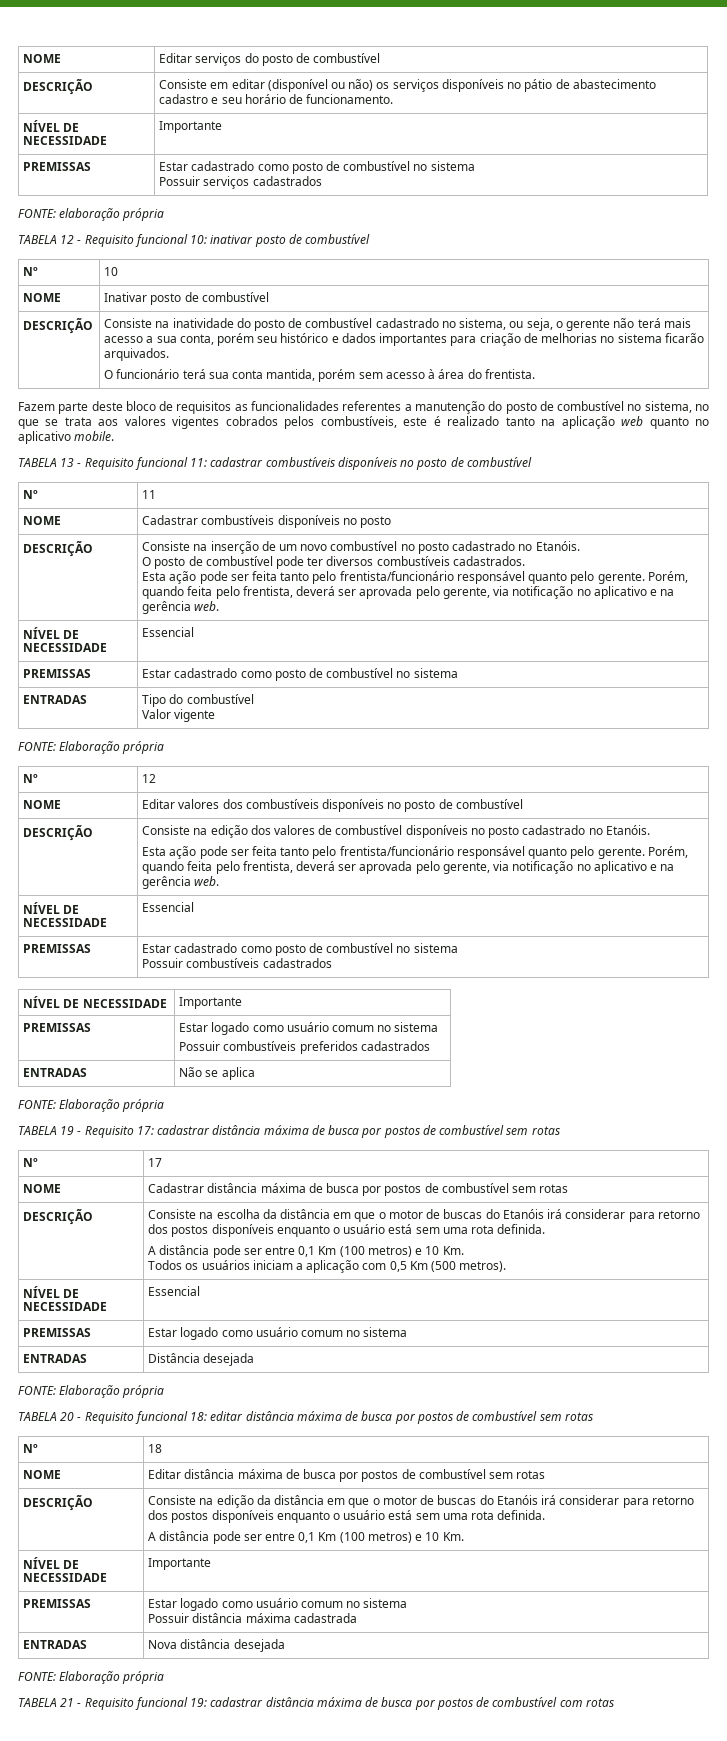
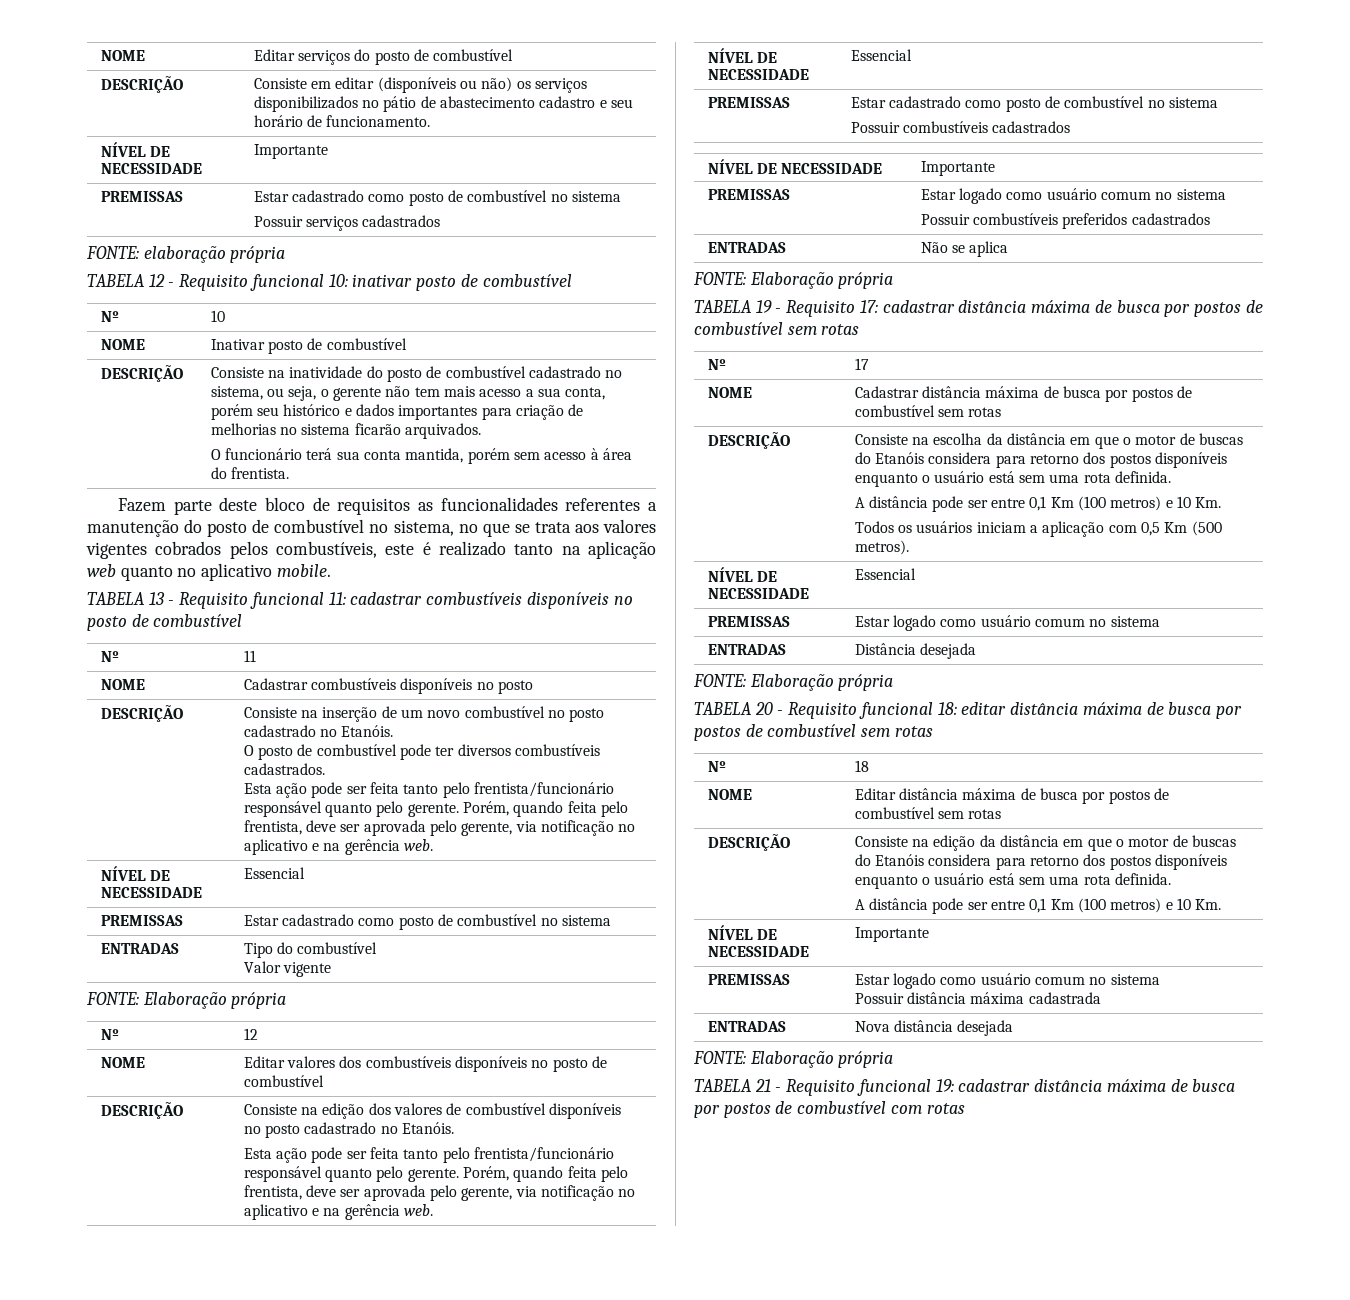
- DESCRIÇÃO | Consiste em editar (disponível ou não) os serviços disponíveis no pátio de abastecimento cadastro e seu horário de funcionamento.
+ DESCRIÇÃO | Consiste em editar (disponíveis ou não) os serviços disponibilizados no pátio de abastecimento cadastro e seu horário de funcionamento.
- Consiste na inatividade do posto de combustível cadastrado no sistema, ou seja, o gerente não terá mais acesso a sua conta, porém seu histórico e dados importantes para criação de melhorias no sistema ficarão arquivados.
+ Consiste na inatividade do posto de combustível cadastrado no sistema, ou seja, o gerente não tem mais acesso a sua conta, porém seu histórico e dados importantes para criação de melhorias no sistema ficarão arquivados.
  O posto de combustível pode ter diversos combustíveis cadastrados.
- Esta ação pode ser feita tanto pelo frentista/funcionário responsável quanto pelo gerente. Porém, quando feita pelo frentista, deverá ser aprovada pelo gerente, via notificação no aplicativo e na gerência web.
+ Esta ação pode ser feita tanto pelo frentista/funcionário responsável quanto pelo gerente. Porém, quando feita pelo frentista, deve ser aprovada pelo gerente, via notificação no aplicativo e na gerência web.
  Consiste na edição dos valores de combustível disponíveis no posto cadastrado no Etanóis.
- Esta ação pode ser feita tanto pelo frentista/funcionário responsável quanto pelo gerente. Porém, quando feita pelo frentista, deverá ser aprovada pelo gerente, via notificação no aplicativo e na gerência web.
+ Esta ação pode ser feita tanto pelo frentista/funcionário responsável quanto pelo gerente. Porém, quando feita pelo frentista, deve ser aprovada pelo gerente, via notificação no aplicativo e na gerência web.
- Consiste na escolha da distância em que o motor de buscas do Etanóis irá considerar para retorno dos postos disponíveis enquanto o usuário está sem uma rota definida.
+ Consiste na escolha da distância em que o motor de buscas do Etanóis considera para retorno dos postos disponíveis enquanto o usuário está sem uma rota definida.
- Consiste na edição da distância em que o motor de buscas do Etanóis irá considerar para retorno dos postos disponíveis enquanto o usuário está sem uma rota definida.
+ Consiste na edição da distância em que o motor de buscas do Etanóis considera para retorno dos postos disponíveis enquanto o usuário está sem uma rota definida.

